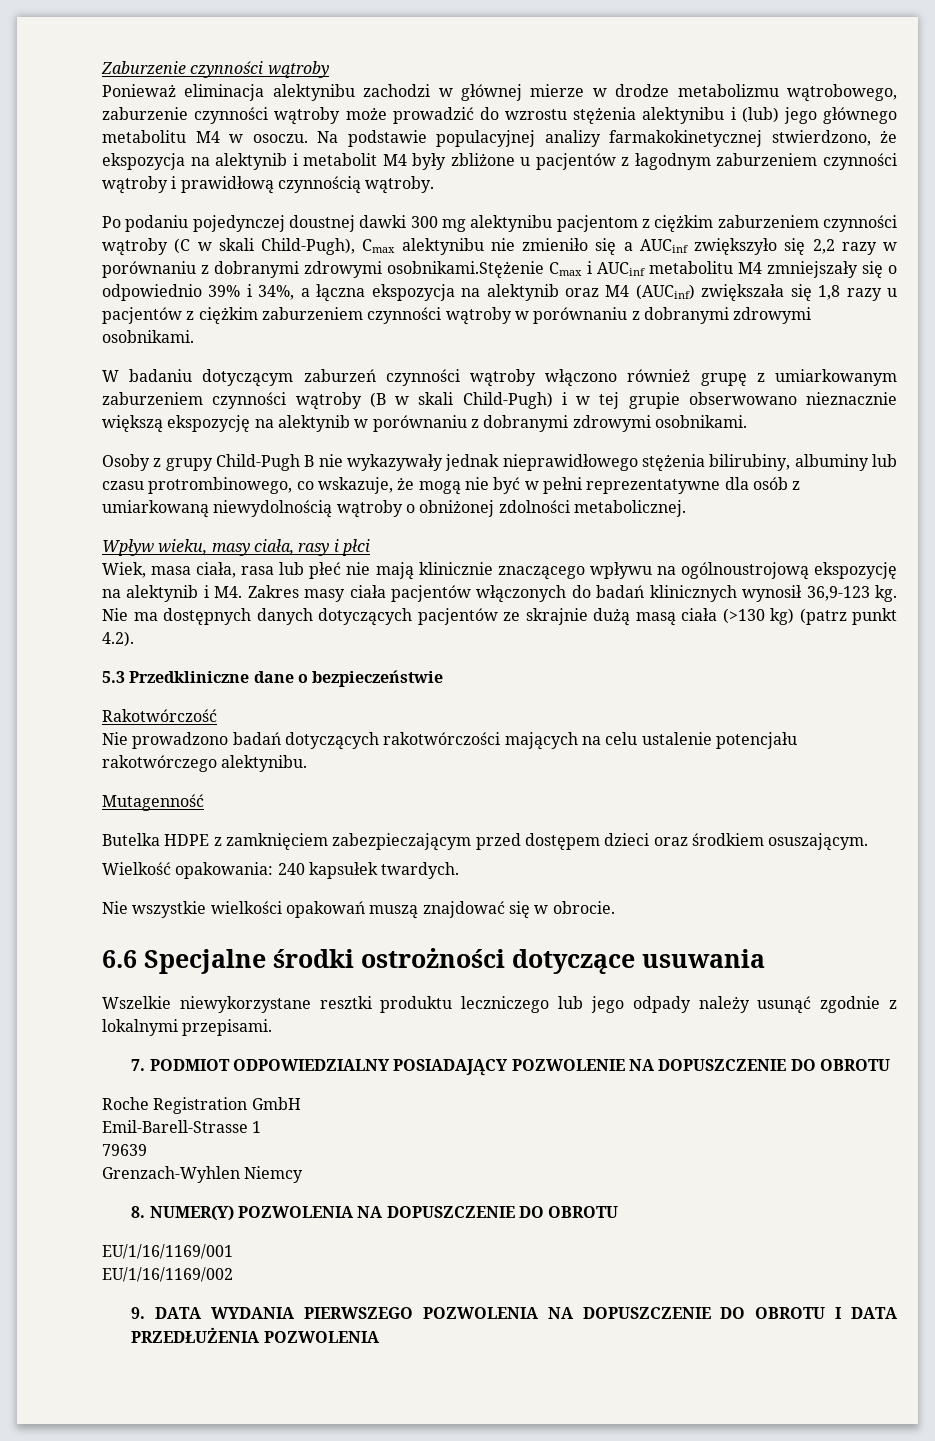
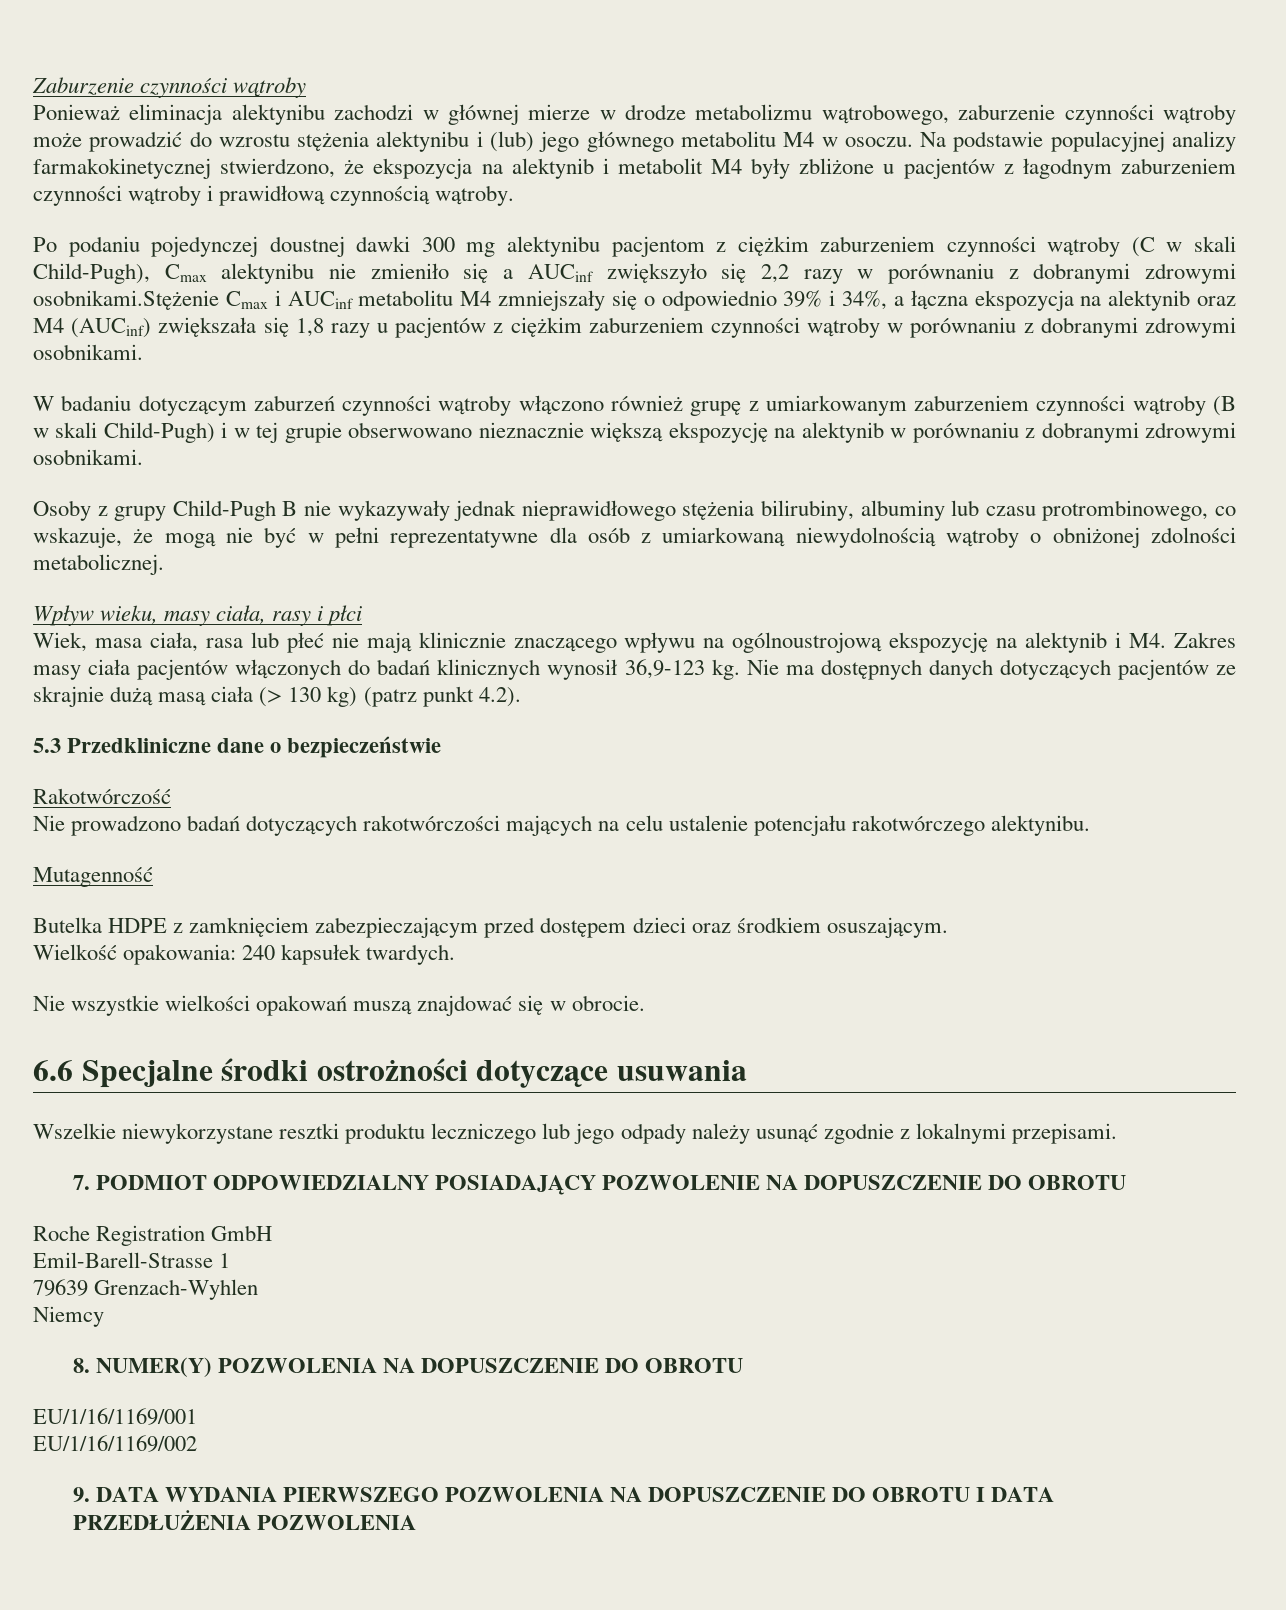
- Nie ma dostępnych danych dotyczących pacjentów ze skrajnie dużą masą ciała (>130 kg) (patrz punkt 4.2).
+ Nie ma dostępnych danych dotyczących pacjentów ze skrajnie dużą masą ciała (> 130 kg) (patrz punkt 4.2).
- 79639
- Grenzach-Wyhlen Niemcy
+ 79639 Grenzach-Wyhlen
+ Niemcy

